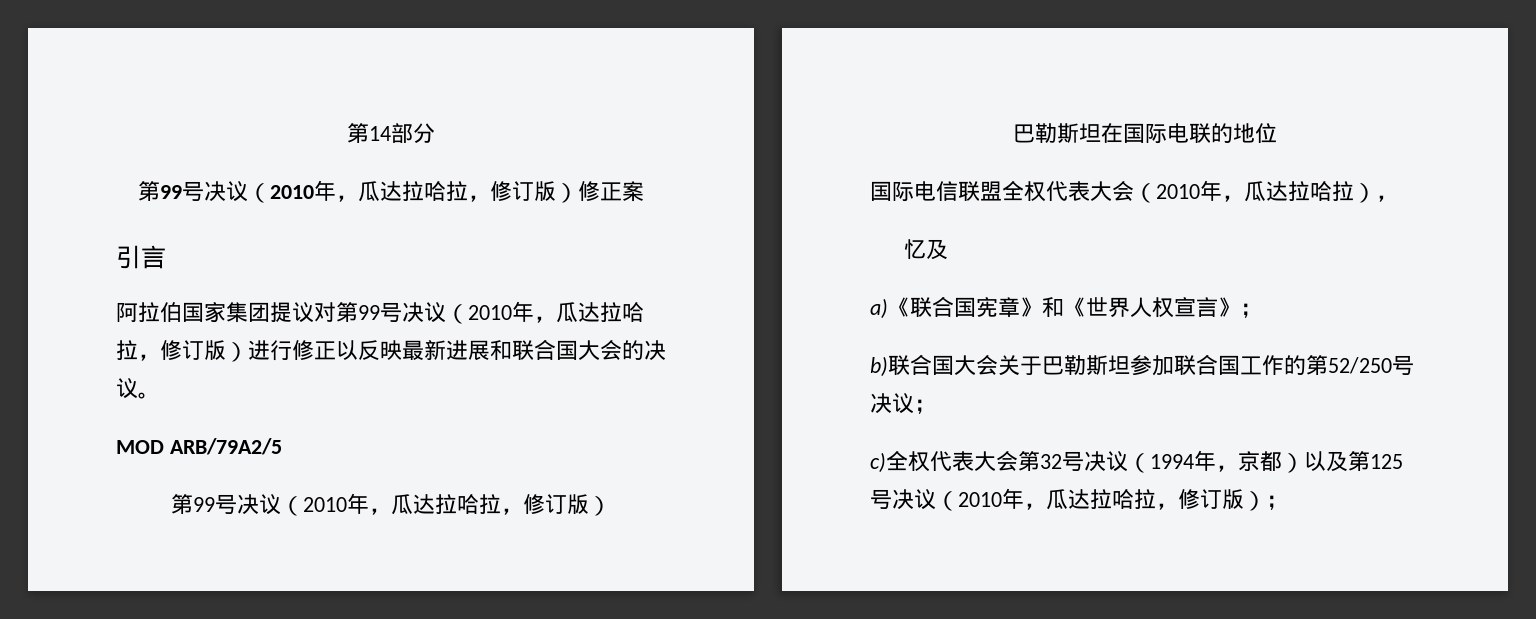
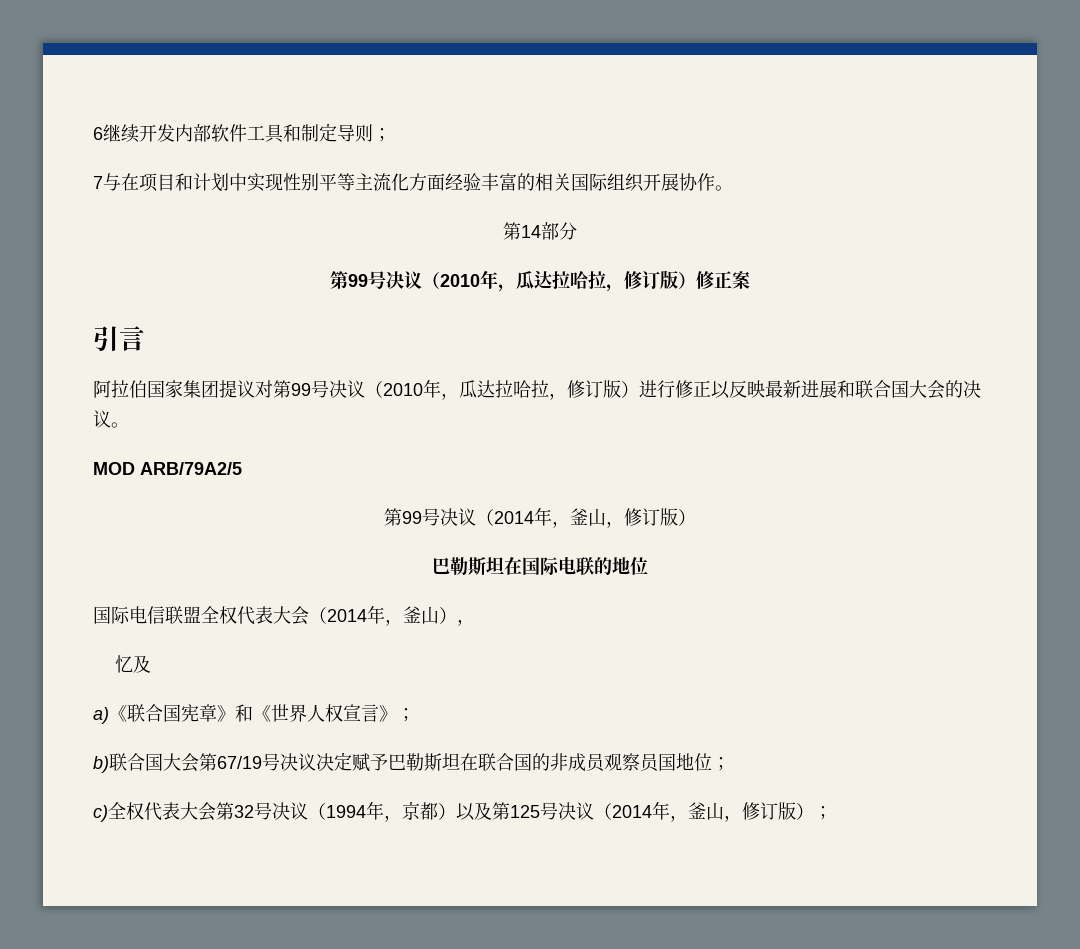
+ 6继续开发内部软件工具和制定导则；
+ 7与在项目和计划中实现性别平等主流化方面经验丰富的相关国际组织开展协作。
  MOD ARB/79A2/5
- 第99号决议（2010年，瓜达拉哈拉，修订版）
+ 第99号决议（2014年，釜山，修订版）
- 国际电信联盟全权代表大会（2010年，瓜达拉哈拉），
+ 国际电信联盟全权代表大会（2014年，釜山），
- b)联合国大会关于巴勒斯坦参加联合国工作的第52/250号决议；
+ b)联合国大会第67/19号决议决定赋予巴勒斯坦在联合国的非成员观察员国地位；
- c)全权代表大会第32号决议（1994年，京都）以及第125号决议（2010年，瓜达拉哈拉，修订版）；
+ c)全权代表大会第32号决议（1994年，京都）以及第125号决议（2014年，釜山，修订版）；

